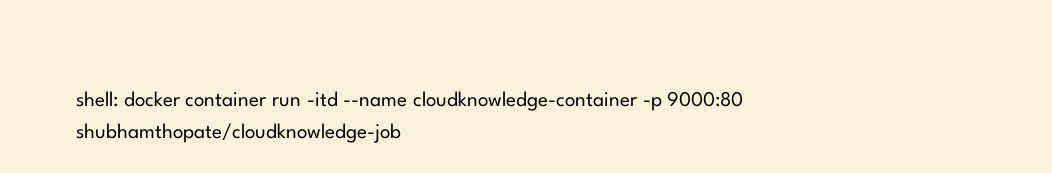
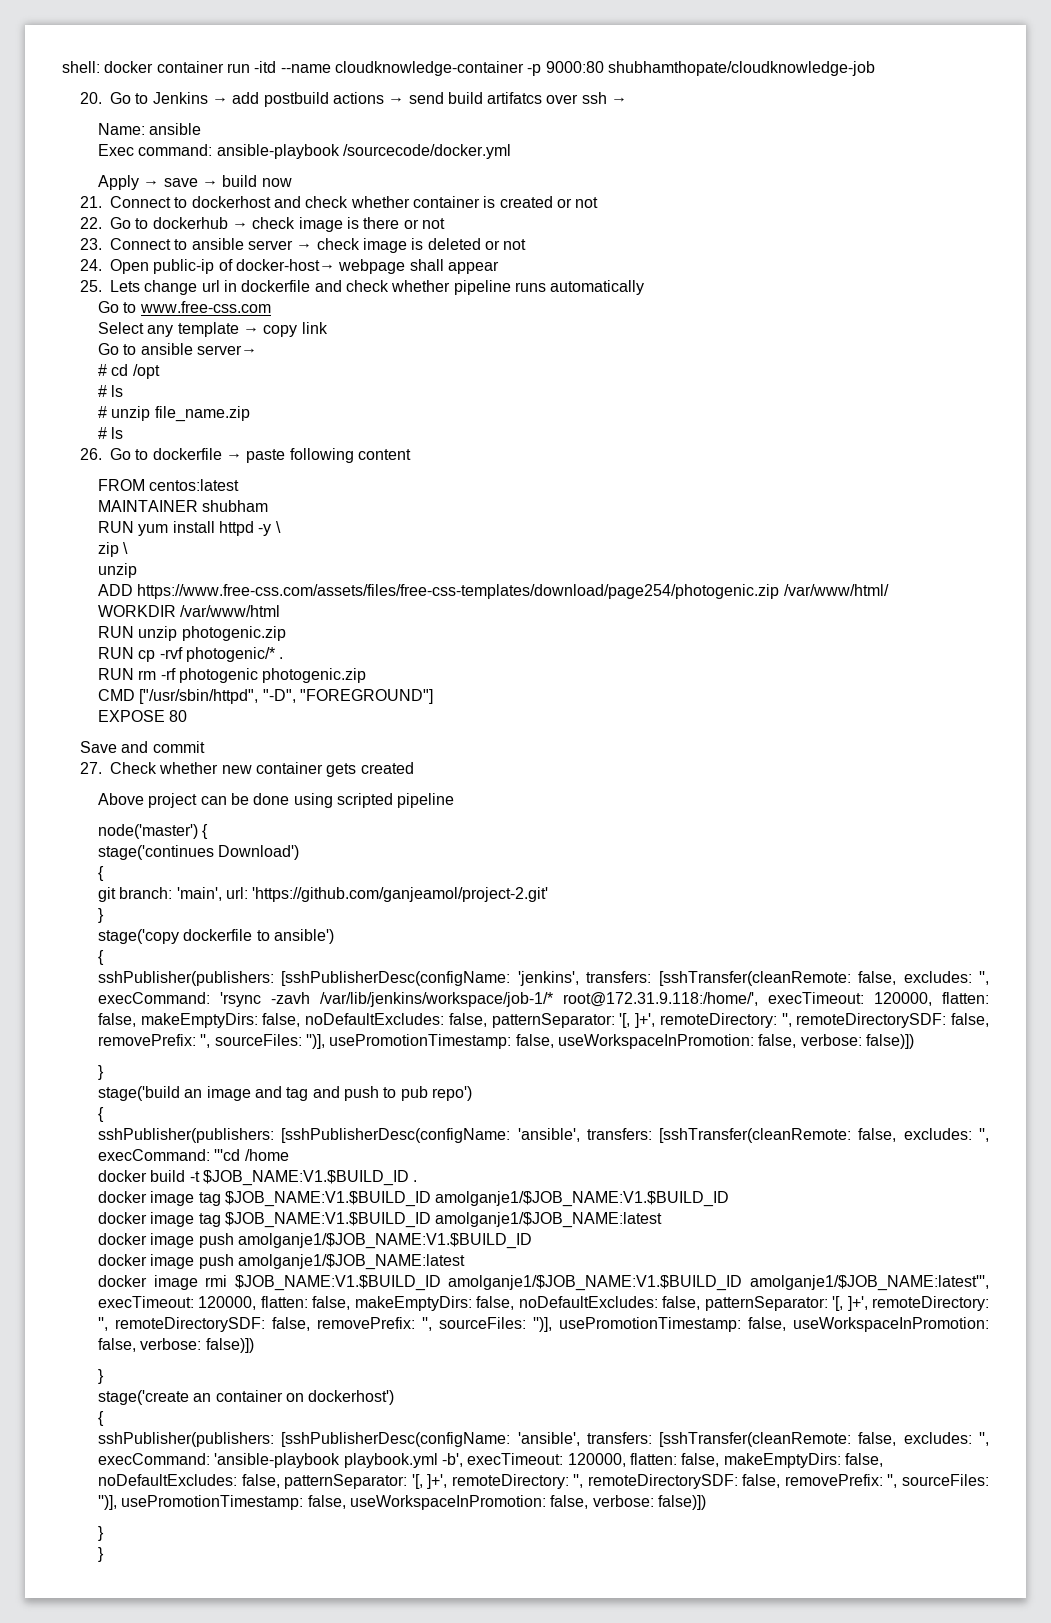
+ 20. Go to Jenkins → add postbuild actions → send build artifatcs over ssh →
+ Name: ansible
+ Exec command: ansible-playbook /sourcecode/docker.yml
+ Apply → save → build now
+ 21. Connect to dockerhost and check whether container is created or not
+ 22. Go to dockerhub → check image is there or not
+ 23. Connect to ansible server → check image is deleted or not
+ 24. Open public-ip of docker-host→ webpage shall appear
+ 25. Lets change url in dockerfile and check whether pipeline runs automatically
+ Go to www.free-css.com
+ Select any template → copy link
+ Go to ansible server→
+ # cd /opt
+ # ls
+ # unzip file_name.zip
+ # ls
+ 26. Go to dockerfile → paste following content
+ FROM centos:latest
+ MAINTAINER shubham
+ RUN yum install httpd -y \
+ zip \
+ unzip
+ ADD https://www.free-css.com/assets/files/free-css-templates/download/page254/photogenic.zip /var/www/html/
+ WORKDIR /var/www/html
+ RUN unzip photogenic.zip
+ RUN cp -rvf photogenic/* .
+ RUN rm -rf photogenic photogenic.zip
+ CMD ["/usr/sbin/httpd", "-D", "FOREGROUND"]
+ EXPOSE 80
+ Save and commit
+ 27. Check whether new container gets created
+ Above project can be done using scripted pipeline
+ node('master') {
+ stage('continues Download')
+ {
+ git branch: 'main', url: 'https://github.com/ganjeamol/project-2.git'
+ }
+ stage('copy dockerfile to ansible')
+ {
+ sshPublisher(publishers: [sshPublisherDesc(configName: 'jenkins', transfers: [sshTransfer(cleanRemote: false, excludes: '', execCommand: 'rsync -zavh /var/lib/jenkins/workspace/job-1/* root@172.31.9.118:/home/', execTimeout: 120000, flatten: false, makeEmptyDirs: false, noDefaultExcludes: false, patternSeparator: '[, ]+', remoteDirectory: '', remoteDirectorySDF: false, removePrefix: '', sourceFiles: '')], usePromotionTimestamp: false, useWorkspaceInPromotion: false, verbose: false)])
+ }
+ stage('build an image and tag and push to pub repo')
+ {
+ sshPublisher(publishers: [sshPublisherDesc(configName: 'ansible', transfers: [sshTransfer(cleanRemote: false, excludes: '', execCommand: '''cd /home
+ docker build -t $JOB_NAME:V1.$BUILD_ID .
+ docker image tag $JOB_NAME:V1.$BUILD_ID amolganje1/$JOB_NAME:V1.$BUILD_ID
+ docker image tag $JOB_NAME:V1.$BUILD_ID amolganje1/$JOB_NAME:latest
+ docker image push amolganje1/$JOB_NAME:V1.$BUILD_ID
+ docker image push amolganje1/$JOB_NAME:latest
+ docker image rmi $JOB_NAME:V1.$BUILD_ID amolganje1/$JOB_NAME:V1.$BUILD_ID amolganje1/$JOB_NAME:latest''', execTimeout: 120000, flatten: false, makeEmptyDirs: false, noDefaultExcludes: false, patternSeparator: '[, ]+', remoteDirectory: '', remoteDirectorySDF: false, removePrefix: '', sourceFiles: '')], usePromotionTimestamp: false, useWorkspaceInPromotion: false, verbose: false)])
+ }
+ stage('create an container on dockerhost')
+ {
+ sshPublisher(publishers: [sshPublisherDesc(configName: 'ansible', transfers: [sshTransfer(cleanRemote: false, excludes: '', execCommand: 'ansible-playbook playbook.yml -b', execTimeout: 120000, flatten: false, makeEmptyDirs: false, noDefaultExcludes: false, patternSeparator: '[, ]+', remoteDirectory: '', remoteDirectorySDF: false, removePrefix: '', sourceFiles: '')], usePromotionTimestamp: false, useWorkspaceInPromotion: false, verbose: false)])
+ }
+ }

